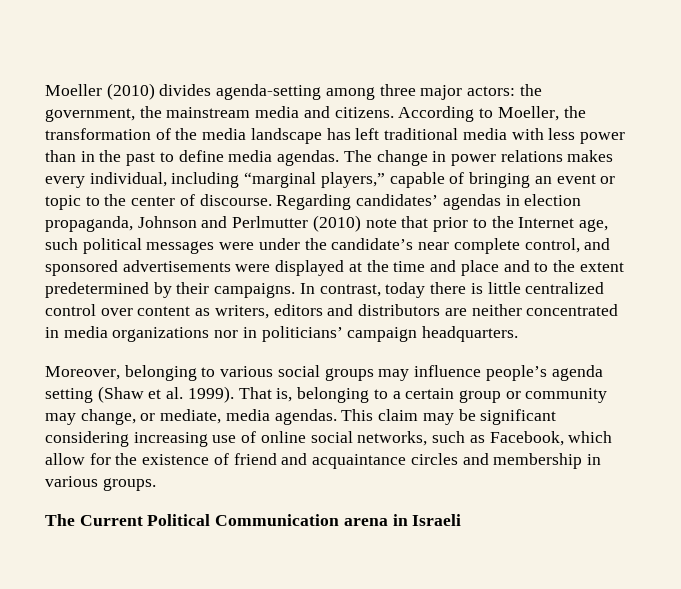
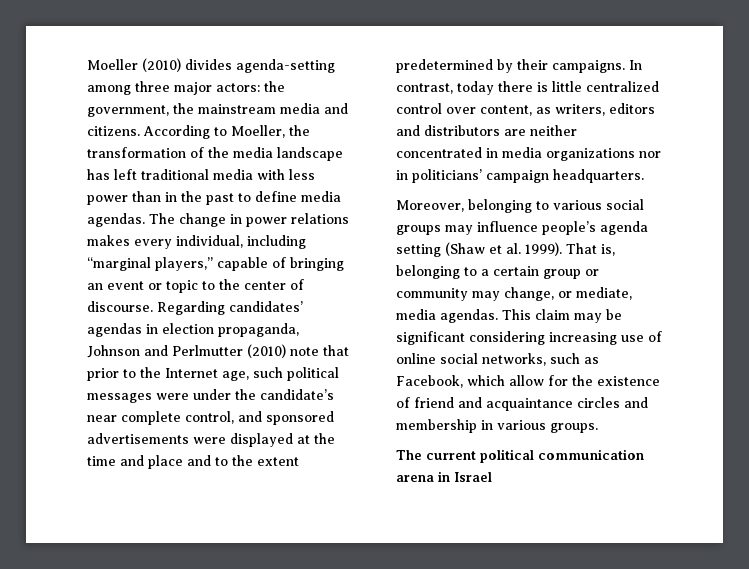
- In contrast, today there is little centralized control over content as writers, editors and distributors are neither concentrated in media organizations nor in politicians’ campaign headquarters.
+ In contrast, today there is little centralized control over content, as writers, editors and distributors are neither concentrated in media organizations nor in politicians’ campaign headquarters.
- The Current Political Communication arena in Israeli
+ The current political communication arena in Israel

